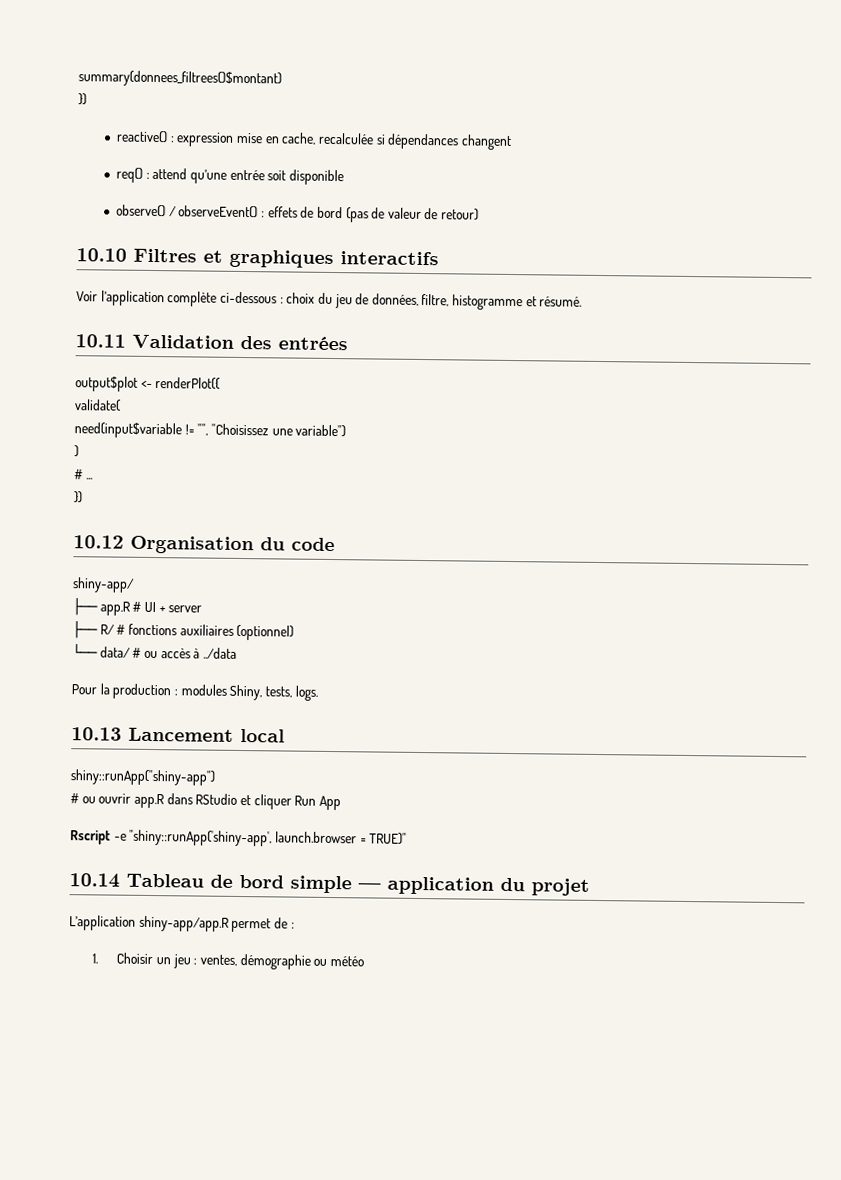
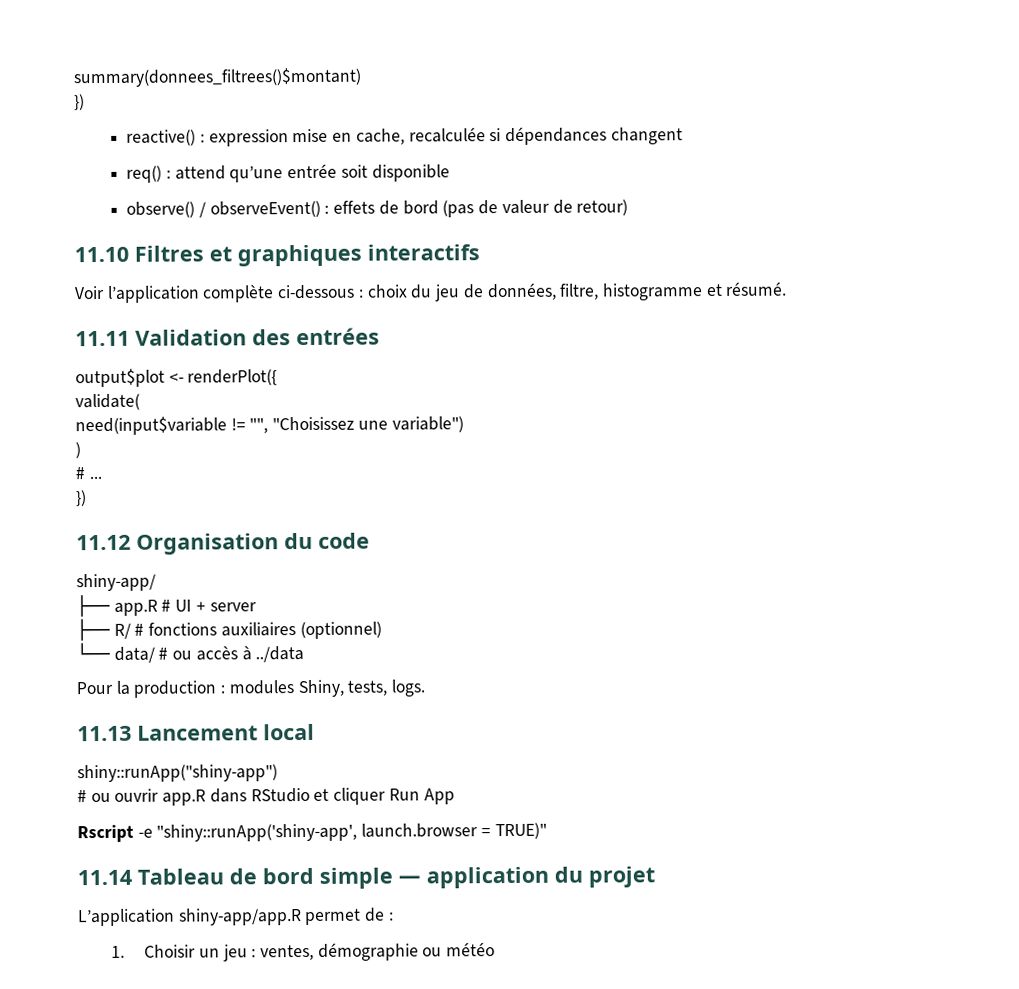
- 10.10 Filtres et graphiques interactifs
+ 11.10 Filtres et graphiques interactifs
- 10.11 Validation des entrées
+ 11.11 Validation des entrées
- 10.12 Organisation du code
+ 11.12 Organisation du code
- 10.13 Lancement local
+ 11.13 Lancement local
- 10.14 Tableau de bord simple — application du projet
+ 11.14 Tableau de bord simple — application du projet

